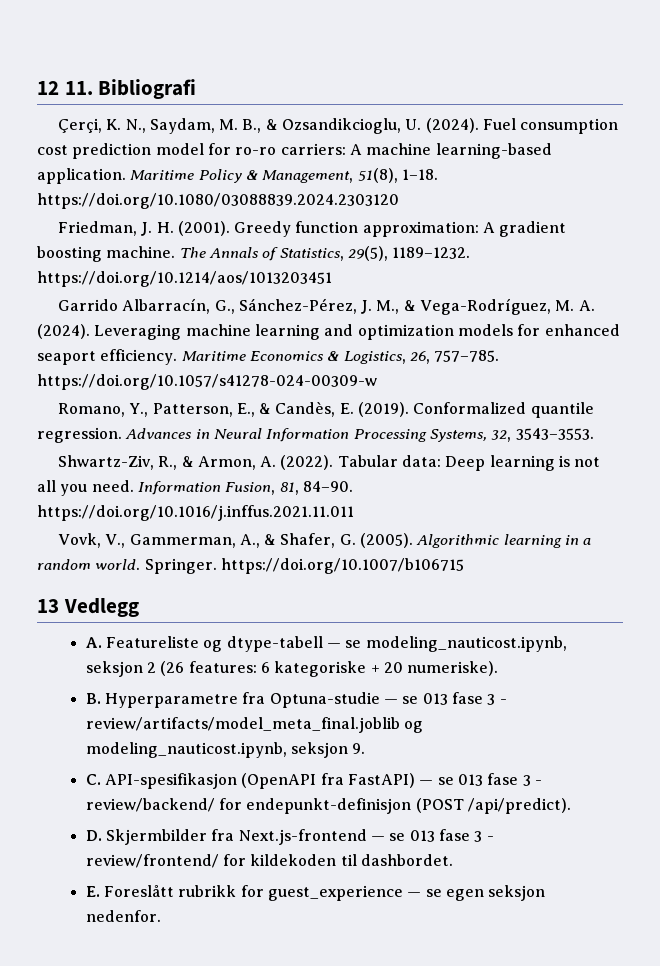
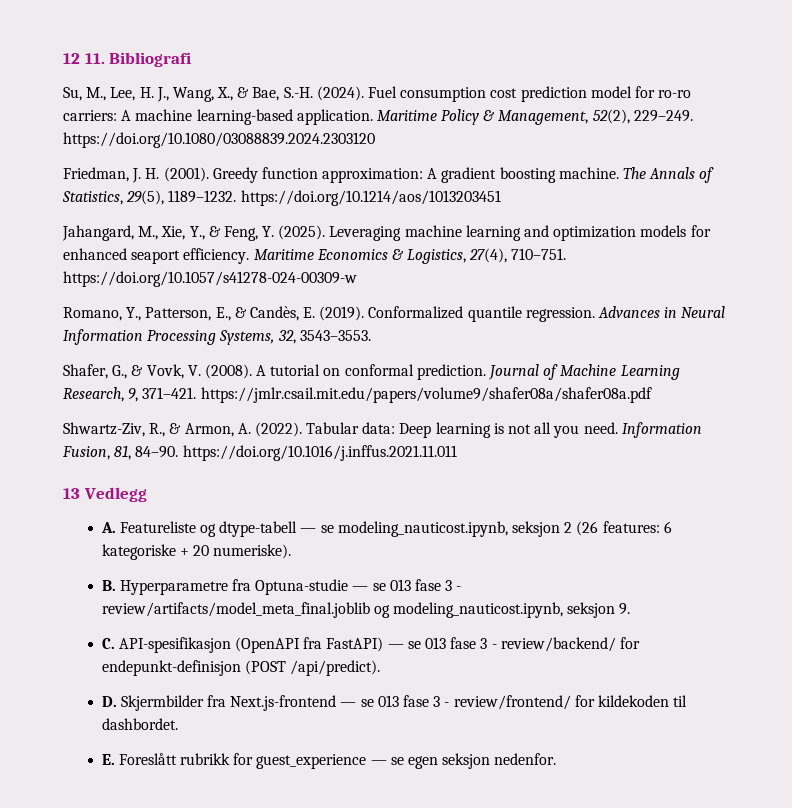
- Çerçi, K. N., Saydam, M. B., & Ozsandikcioglu, U. (2024).
+ Su, M., Lee, H. J., Wang, X., & Bae, S.-H. (2024).
- Maritime Policy & Management, 51(8), 1–18. https://doi.org/10.1080/03088839.2024.2303120
+ Maritime Policy & Management, 52(2), 229–249. https://doi.org/10.1080/03088839.2024.2303120
- Garrido Albarracín, G., Sánchez-Pérez, J. M., & Vega-Rodríguez, M. A. (2024).
+ Jahangard, M., Xie, Y., & Feng, Y. (2025).
- Maritime Economics & Logistics, 26, 757–785. https://doi.org/10.1057/s41278-024-00309-w
+ Maritime Economics & Logistics, 27(4), 710–751. https://doi.org/10.1057/s41278-024-00309-w
+ Shafer, G., & Vovk, V. (2008). A tutorial on conformal prediction. Journal of Machine Learning Research, 9, 371–421. https://jmlr.csail.mit.edu/papers/volume9/shafer08a/shafer08a.pdf
- Vovk, V., Gammerman, A., & Shafer, G. (2005). Algorithmic learning in a random world. Springer. https://doi.org/10.1007/b106715

